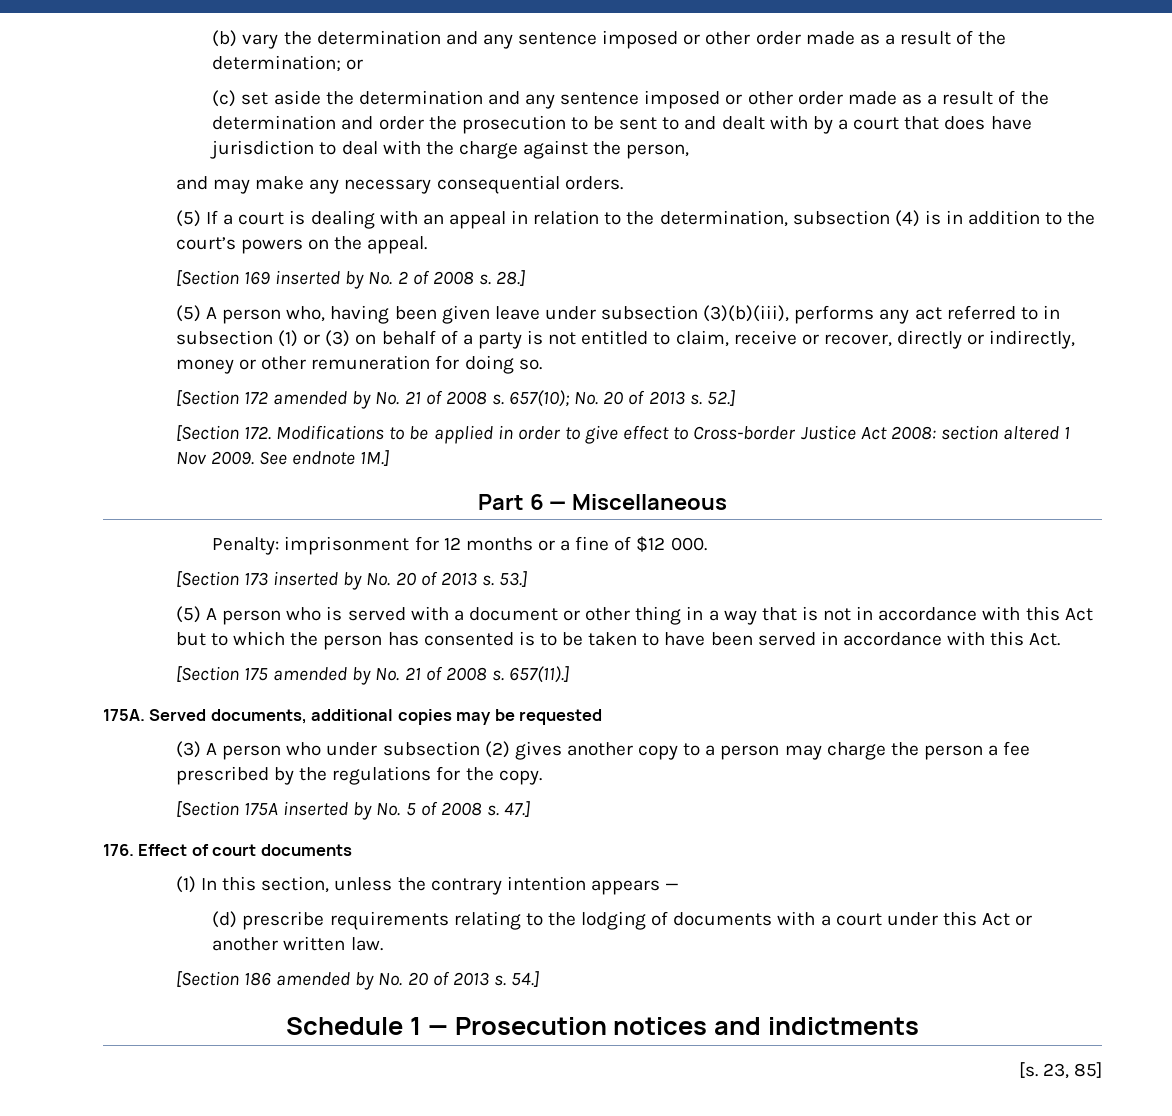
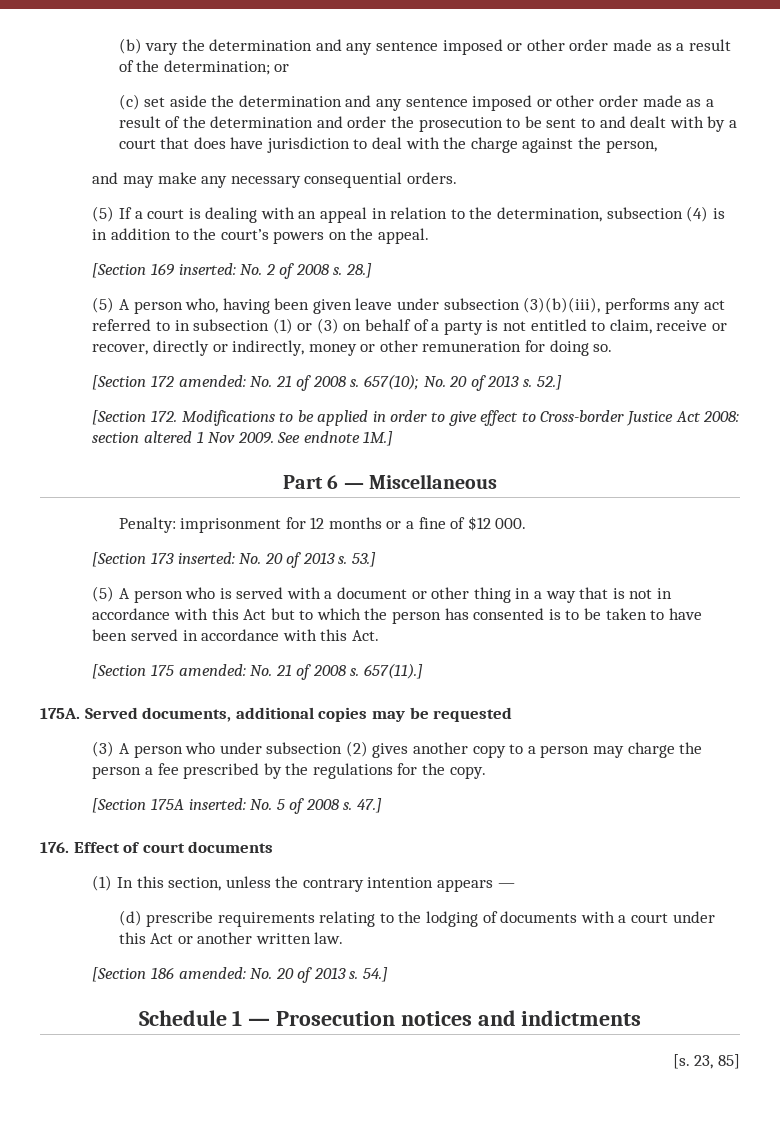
- [Section 169 inserted by No. 2 of 2008 s.
+ [Section 169 inserted: No. 2 of 2008 s.
- [Section 172 amended by No. 21 of 2008 s.
+ [Section 172 amended: No. 21 of 2008 s.
- [Section 173 inserted by No. 20 of 2013 s.
+ [Section 173 inserted: No. 20 of 2013 s.
- [Section 175 amended by No. 21 of 2008 s.
+ [Section 175 amended: No. 21 of 2008 s.
- [Section 175A inserted by No. 5 of 2008 s.
+ [Section 175A inserted: No. 5 of 2008 s.
- [Section 186 amended by No. 20 of 2013 s.
+ [Section 186 amended: No. 20 of 2013 s.

